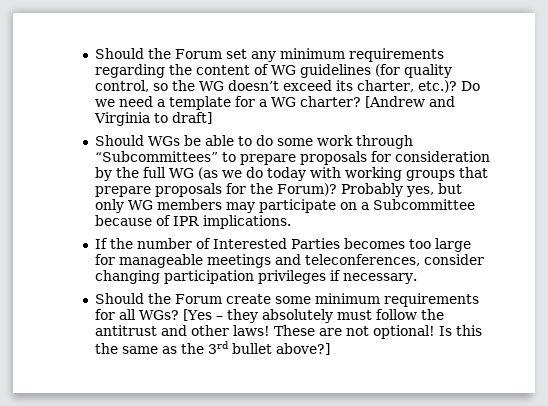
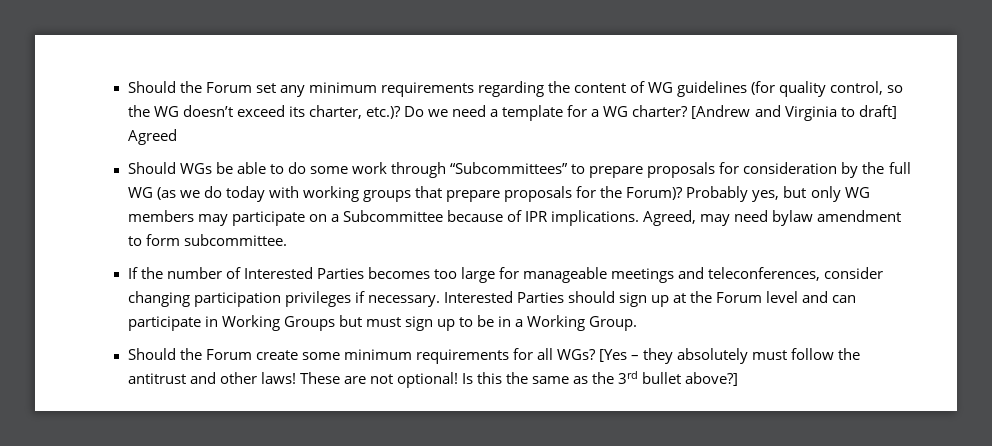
- [Andrew and Virginia to draft]
+ [Andrew and Virginia to draft] Agreed
+ Agreed, may need bylaw amendment to form subcommittee.
+ Interested Parties should sign up at the Forum level and can participate in Working Groups but must sign up to be in a Working Group.

